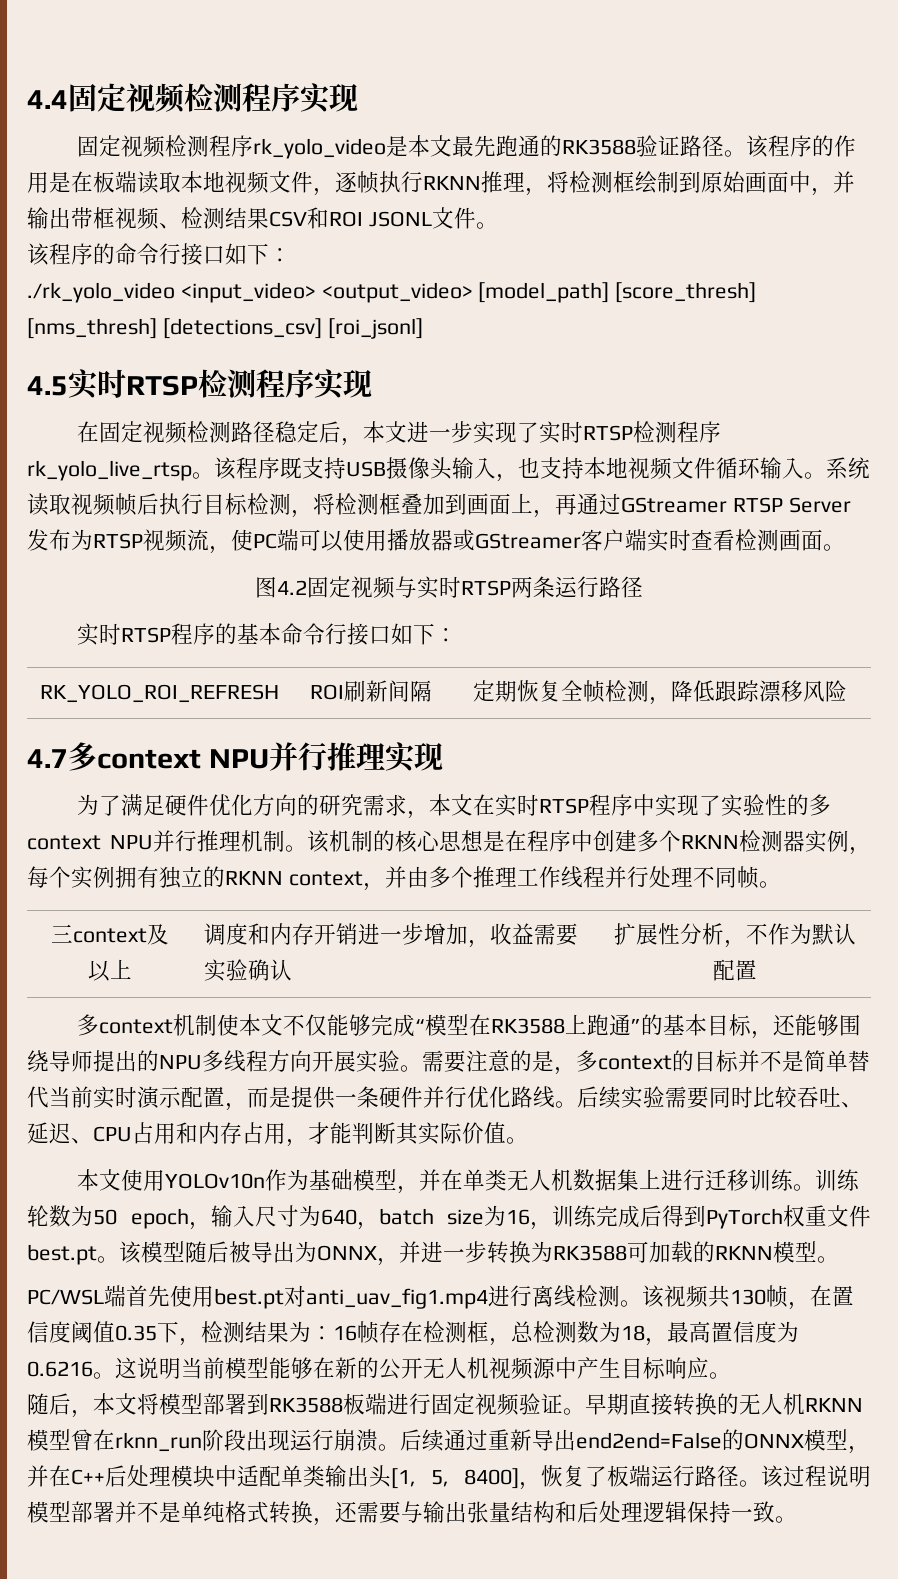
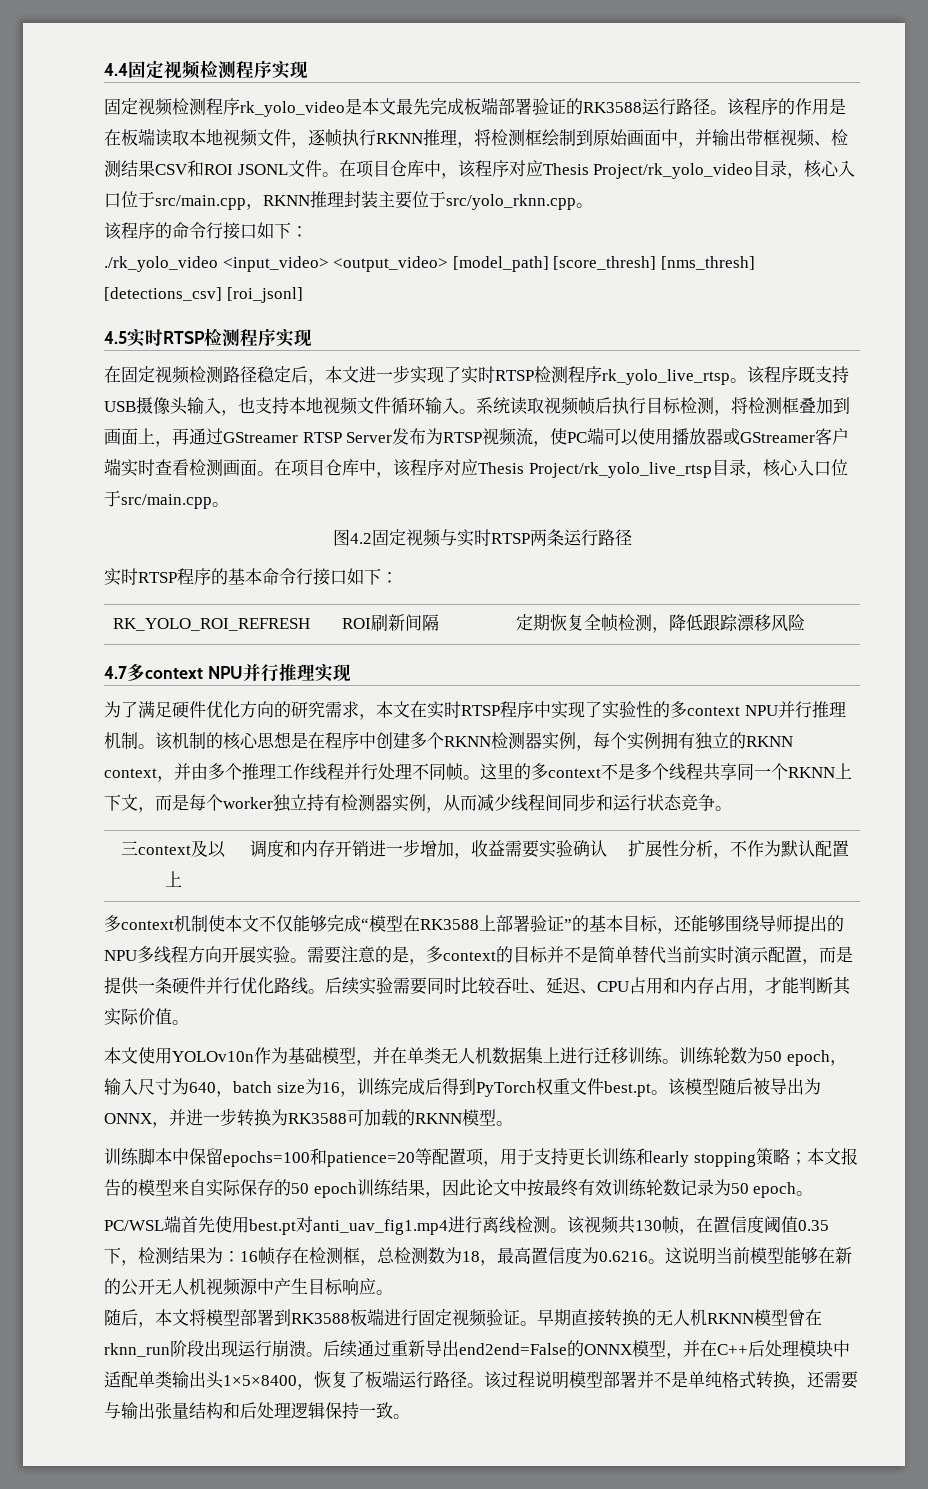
- 固定视频检测程序rk_yolo_video是本文最先跑通的RK3588验证路径。
+ 固定视频检测程序rk_yolo_video是本文最先完成板端部署验证的RK3588运行路径。
+ 在项目仓库中，该程序对应Thesis Project/rk_yolo_video目录，核心入口位于src/main.cpp，RKNN推理封装主要位于src/yolo_rknn.cpp。
+ 在项目仓库中，该程序对应Thesis Project/rk_yolo_live_rtsp目录，核心入口位于src/main.cpp。
+ 这里的多context不是多个线程共享同一个RKNN上下文，而是每个worker独立持有检测器实例，从而减少线程间同步和运行状态竞争。
- 多context机制使本文不仅能够完成“模型在RK3588上跑通”的基本目标，还能够围绕导师提出的NPU多线程方向开展实验。
+ 多context机制使本文不仅能够完成“模型在RK3588上部署验证”的基本目标，还能够围绕导师提出的NPU多线程方向开展实验。
+ 训练脚本中保留epochs=100和patience=20等配置项，用于支持更长训练和early stopping策略；本文报告的模型来自实际保存的50 epoch训练结果，因此论文中按最终有效训练轮数记录为50 epoch。
- 后续通过重新导出end2end=False的ONNX模型，并在C++后处理模块中适配单类输出头[1, 5, 8400]，恢复了板端运行路径。
+ 后续通过重新导出end2end=False的ONNX模型，并在C++后处理模块中适配单类输出头1×5×8400，恢复了板端运行路径。

